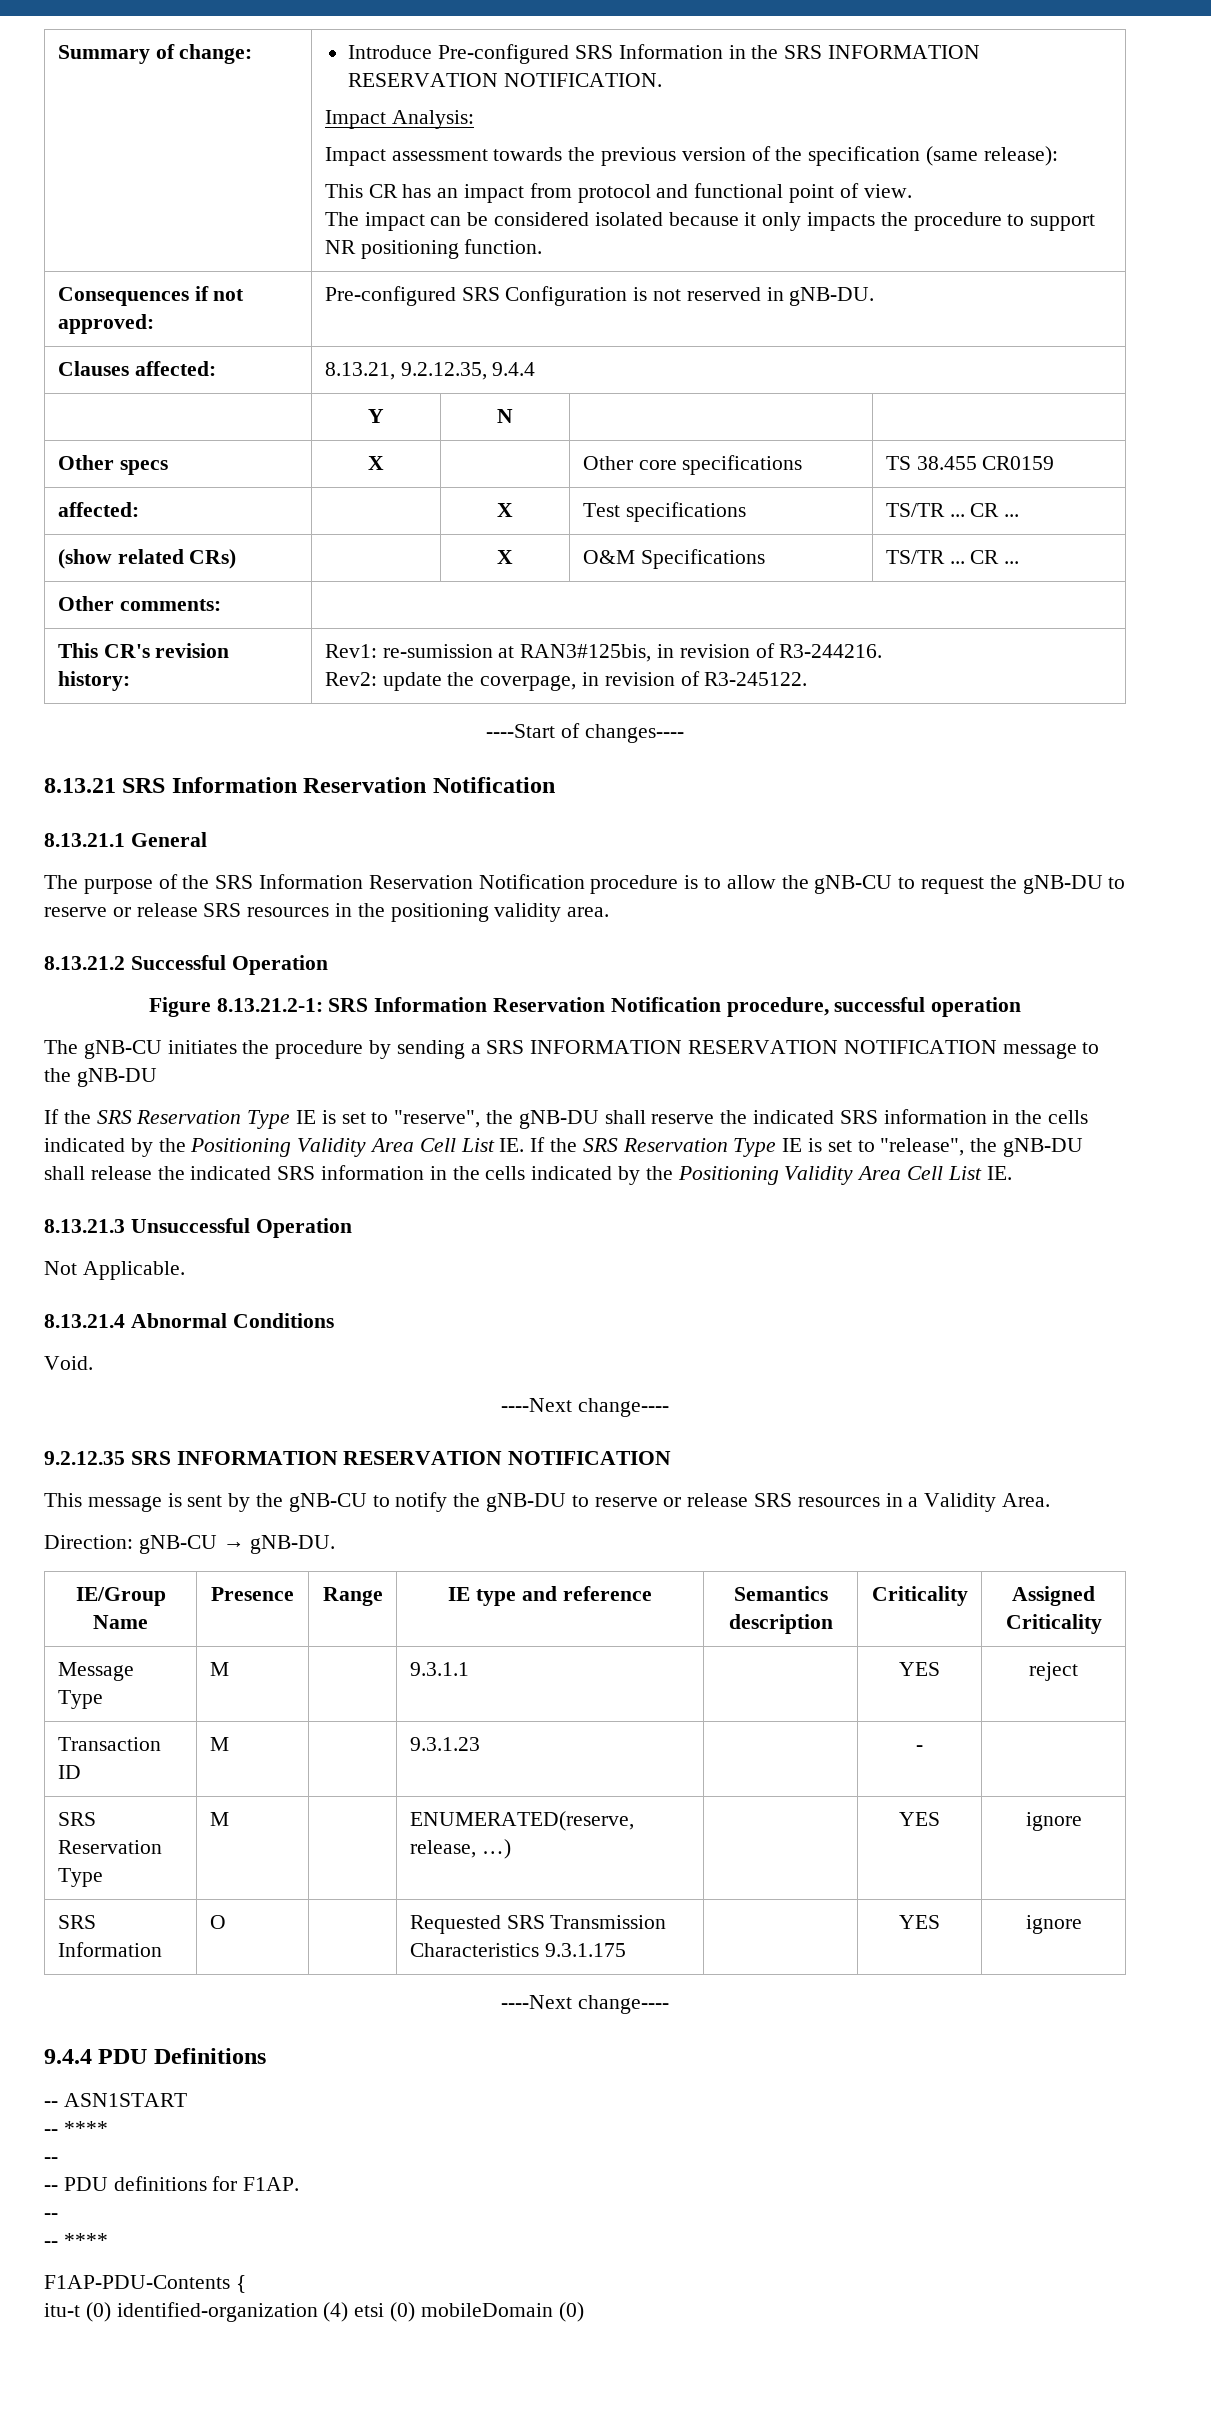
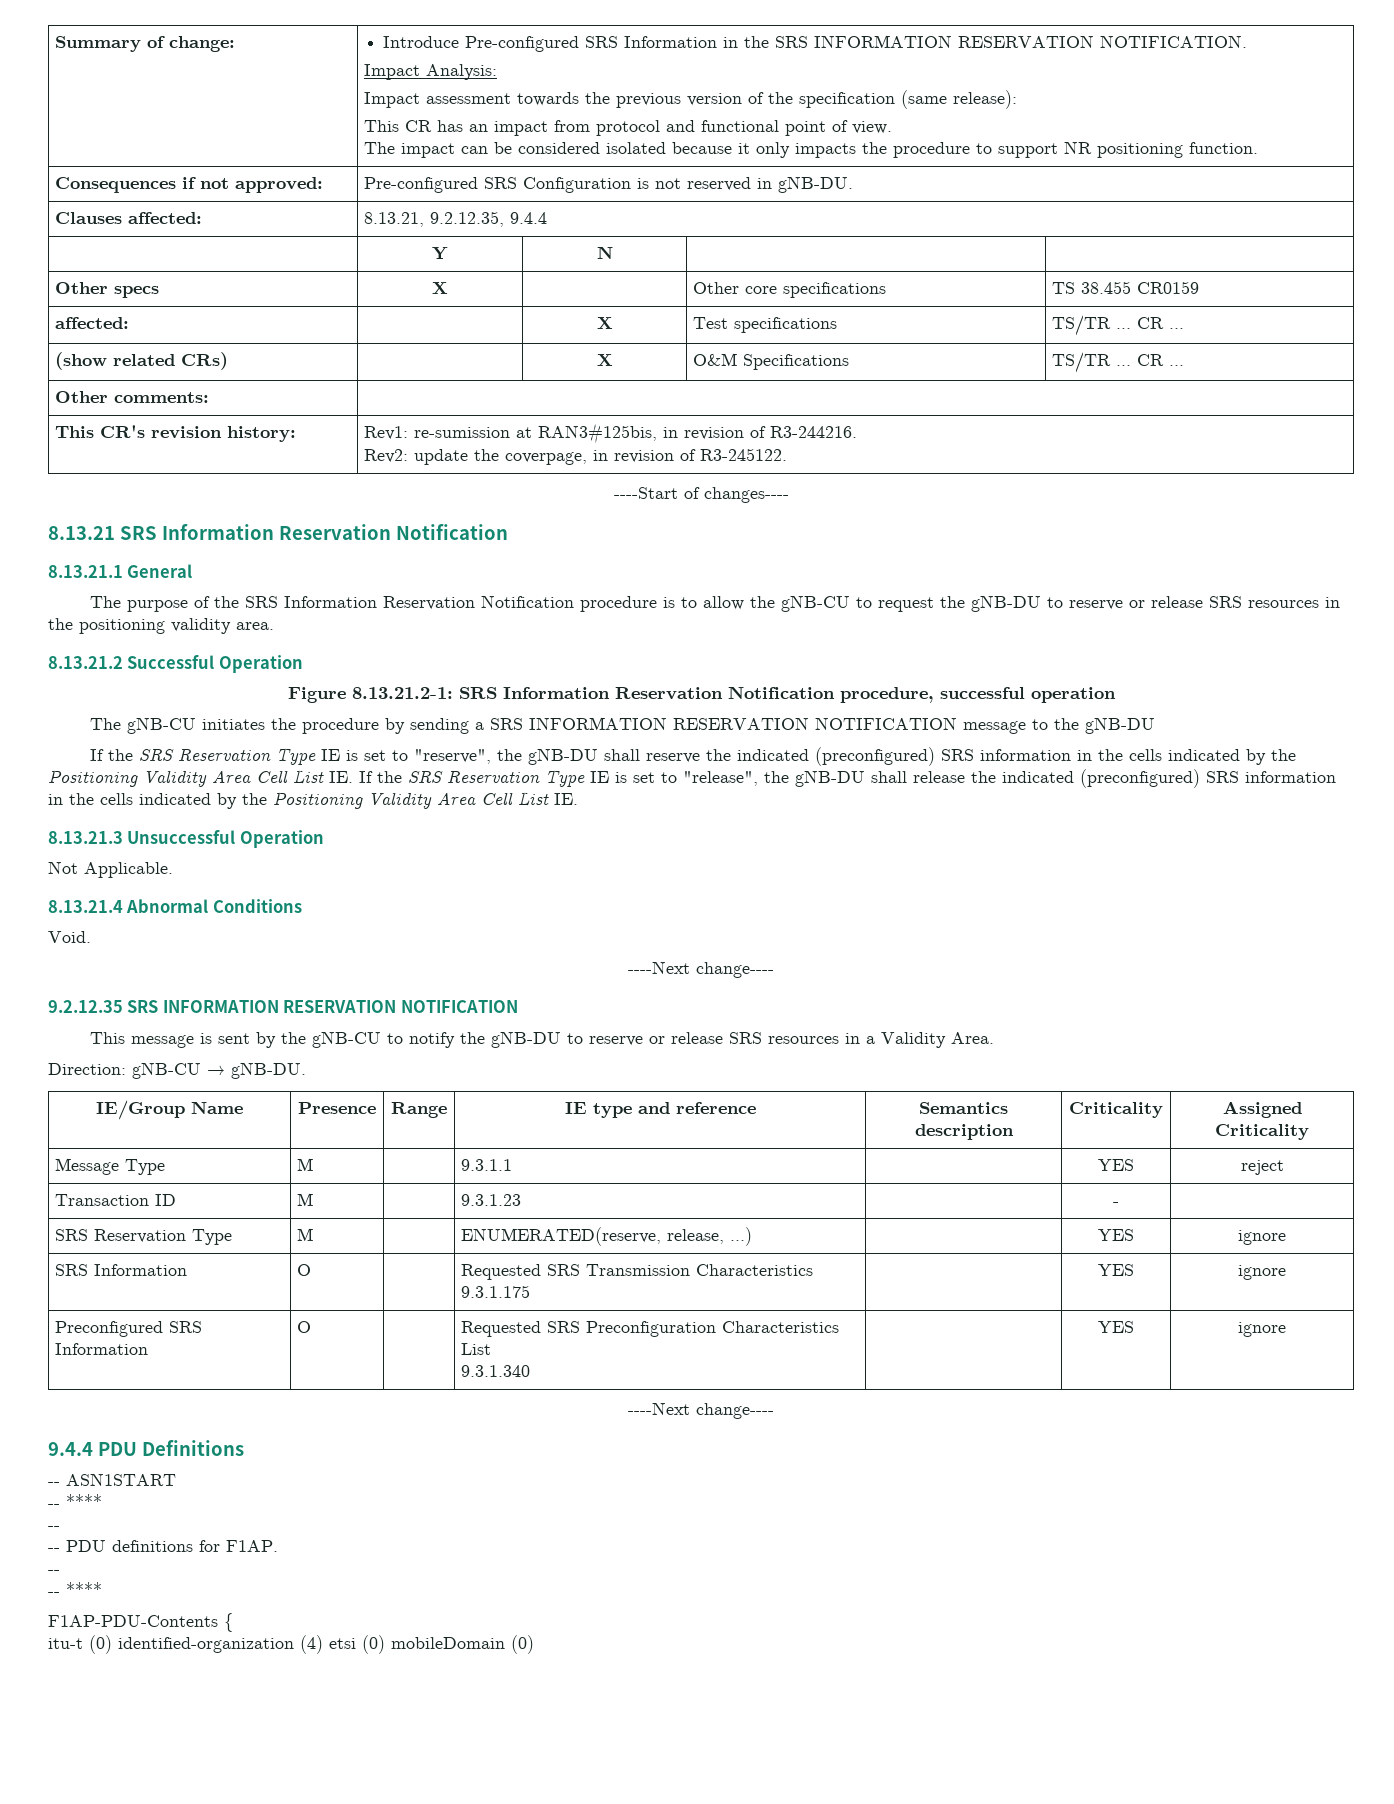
- If the SRS Reservation Type IE is set to "reserve", the gNB-DU shall reserve the indicated SRS information in the cells indicated by the Positioning Validity Area Cell List IE. If the SRS Reservation Type IE is set to "release", the gNB-DU shall release the indicated SRS information in the cells indicated by the Positioning Validity Area Cell List IE.
+ If the SRS Reservation Type IE is set to "reserve", the gNB-DU shall reserve the indicated (preconfigured) SRS information in the cells indicated by the Positioning Validity Area Cell List IE. If the SRS Reservation Type IE is set to "release", the gNB-DU shall release the indicated (preconfigured) SRS information in the cells indicated by the Positioning Validity Area Cell List IE.
+ Preconfigured SRS Information | O | | Requested SRS Preconfiguration Characteristics List
+ 9.3.1.340 | | YES | ignore

